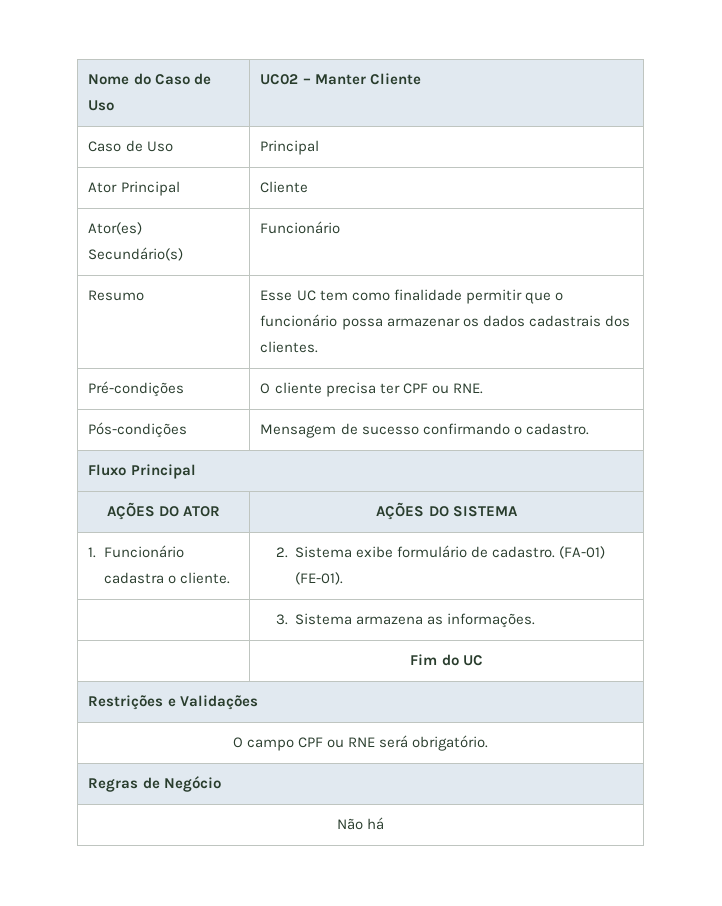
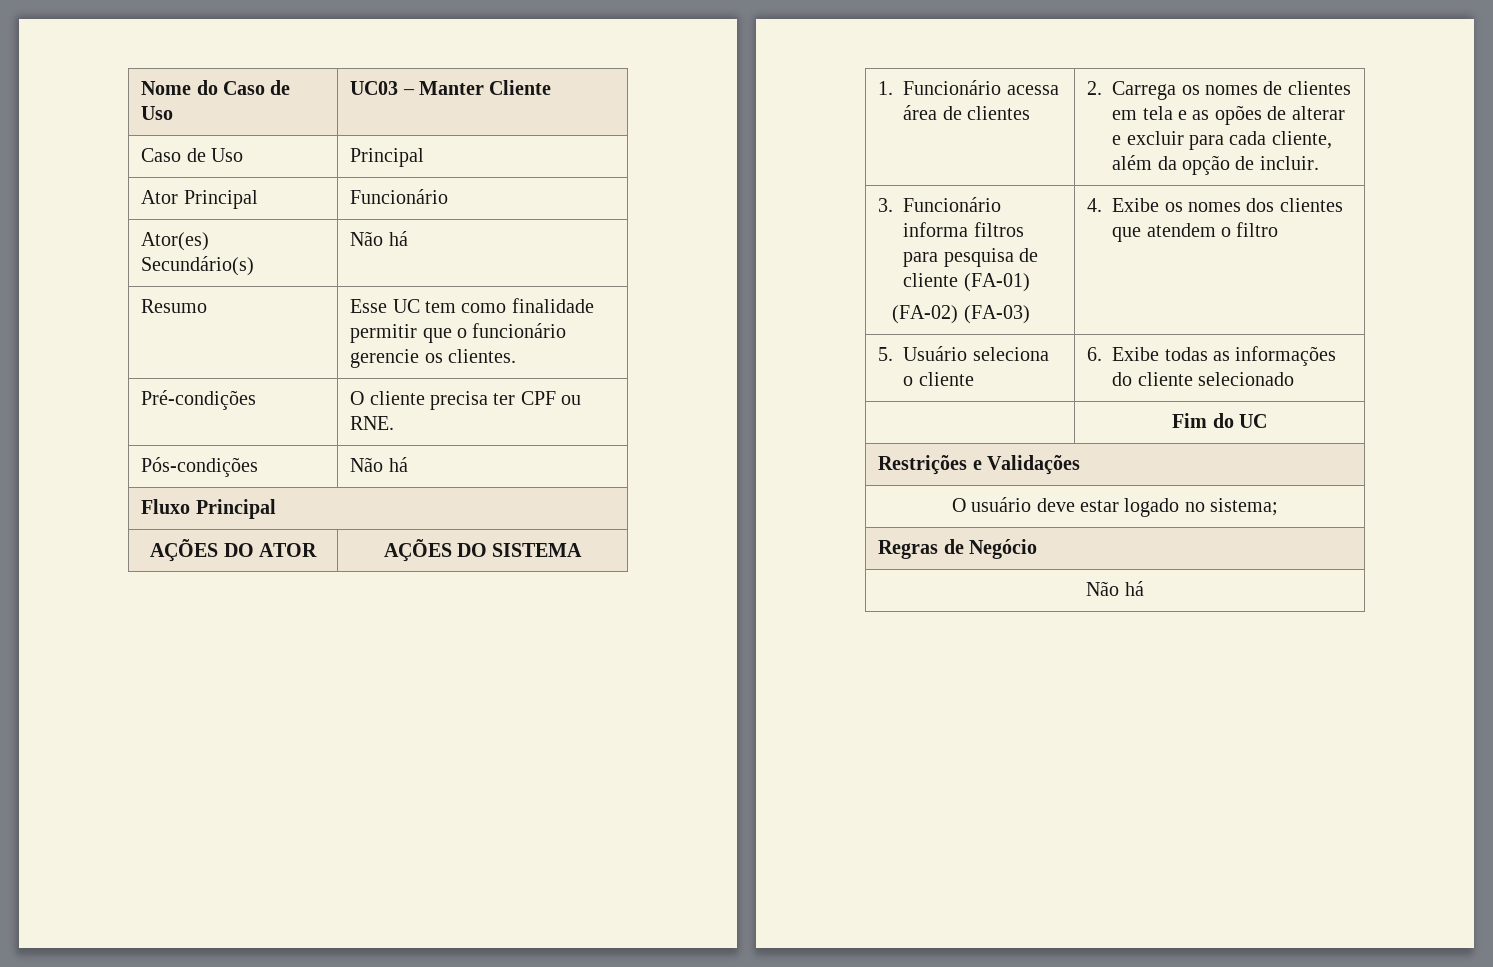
- Nome do Caso de Uso | UC02 – Manter Cliente
+ Nome do Caso de Uso | UC03 – Manter Cliente
- Ator Principal | Cliente
+ Ator Principal | Funcionário
- Ator(es) Secundário(s) | Funcionário
+ Ator(es) Secundário(s) | Não há
- Resumo | Esse UC tem como finalidade permitir que o funcionário possa armazenar os dados cadastrais dos clientes.
+ Resumo | Esse UC tem como finalidade permitir que o funcionário gerencie os clientes.
- Pós-condições | Mensagem de sucesso confirmando o cadastro.
+ Pós-condições | Não há
- 1. Funcionário cadastra o cliente. | 2. Sistema exibe formulário de cadastro. (FA-01) (FE-01).
- | 3. Sistema armazena as informações.
+ 1. Funcionário acessa área de clientes | 2. Carrega os nomes de clientes em tela e as opões de alterar e excluir para cada cliente, além da opção de incluir.
+ 3. Funcionário informa filtros para pesquisa de cliente (FA-01)
+ (FA-02) (FA-03) | 4. Exibe os nomes dos clientes que atendem o filtro
+ 5. Usuário seleciona o cliente | 6. Exibe todas as informações do cliente selecionado
- O campo CPF ou RNE será obrigatório.
+ O usuário deve estar logado no sistema;

